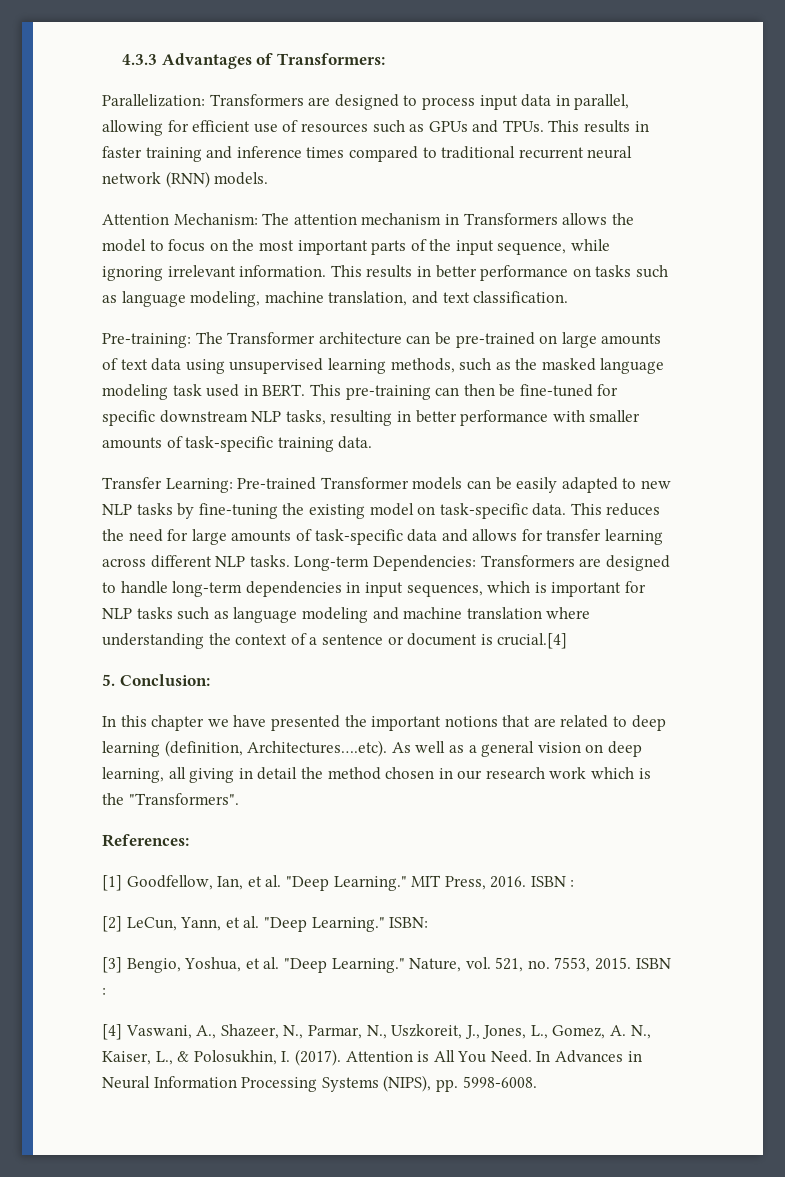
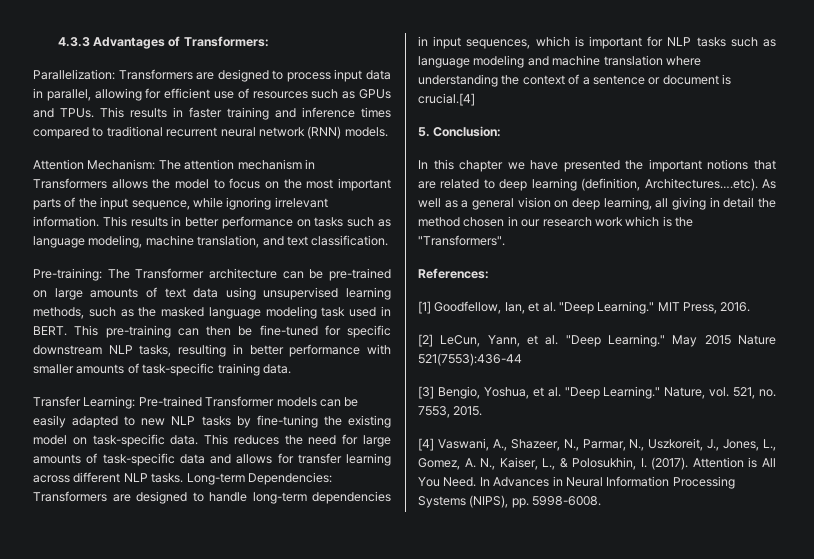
- MIT Press, 2016. ISBN :
+ MIT Press, 2016.
- ISBN:
+ May 2015 Nature 521(7553):436-44
- Nature, vol. 521, no. 7553, 2015. ISBN :
+ Nature, vol. 521, no. 7553, 2015.

